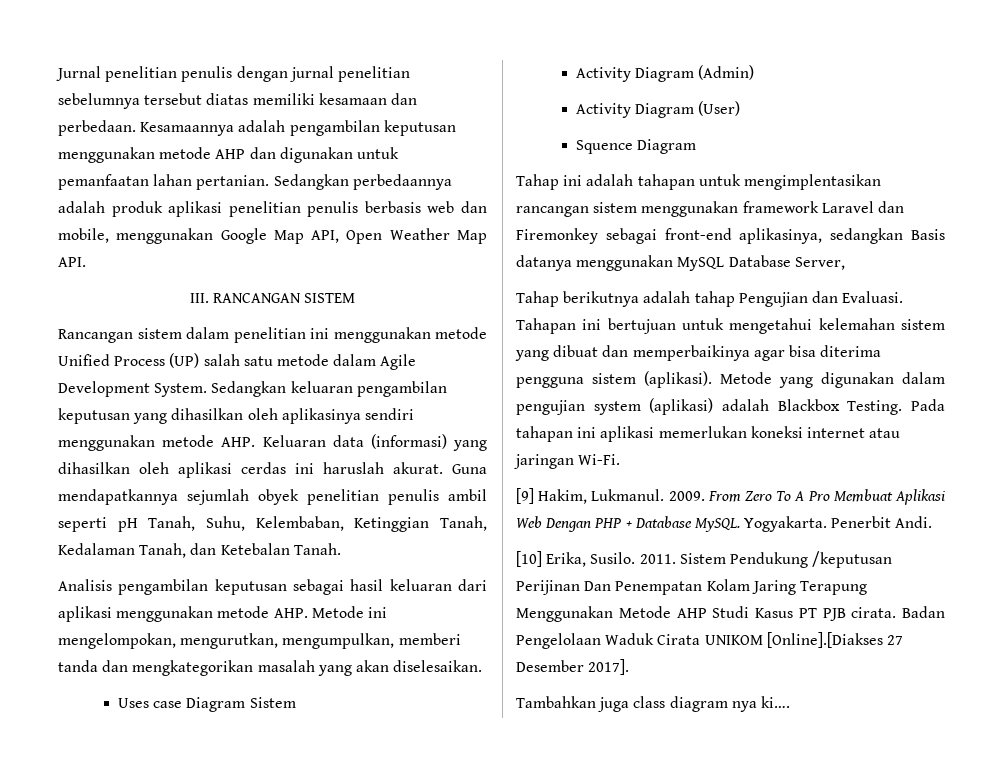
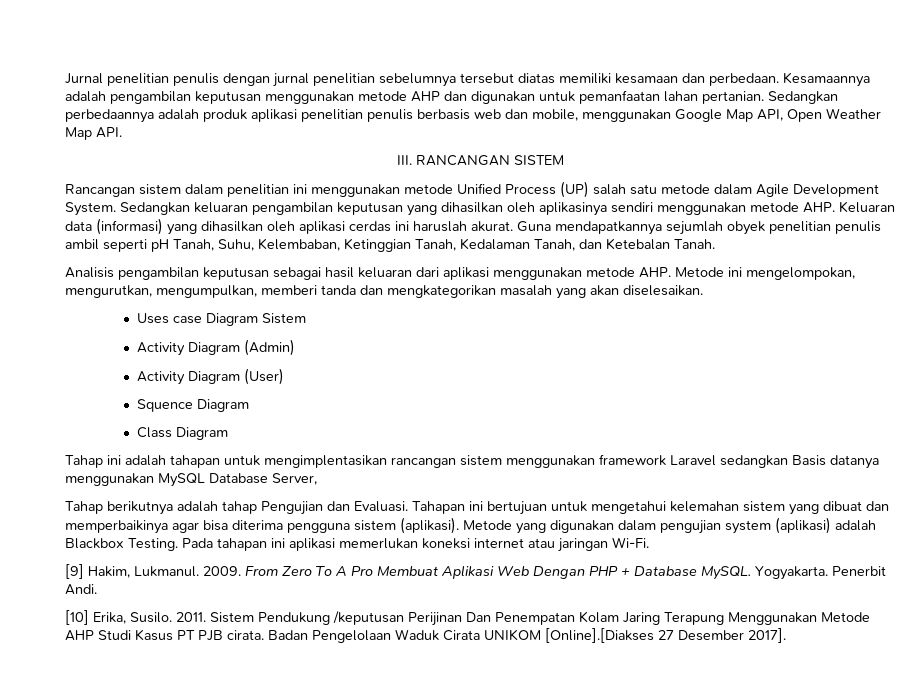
+ Class Diagram
- Tahap ini adalah tahapan untuk mengimplentasikan rancangan sistem menggunakan framework Laravel dan Firemonkey sebagai front-end aplikasinya, sedangkan Basis datanya menggunakan MySQL Database Server,
+ Tahap ini adalah tahapan untuk mengimplentasikan rancangan sistem menggunakan framework Laravel sedangkan Basis datanya menggunakan MySQL Database Server,
- Tambahkan juga class diagram nya ki….

